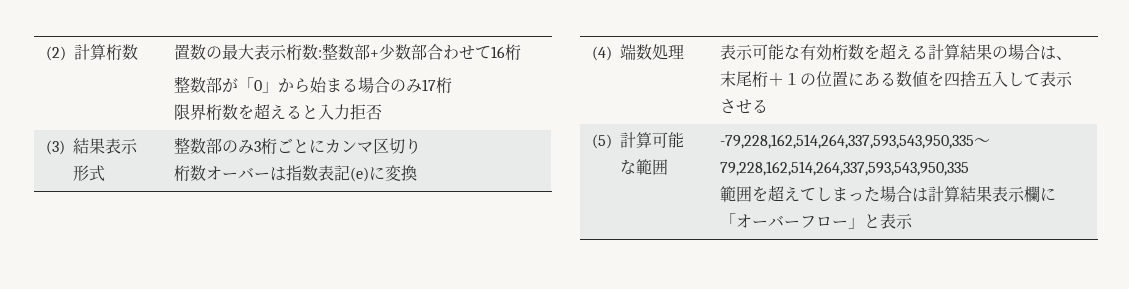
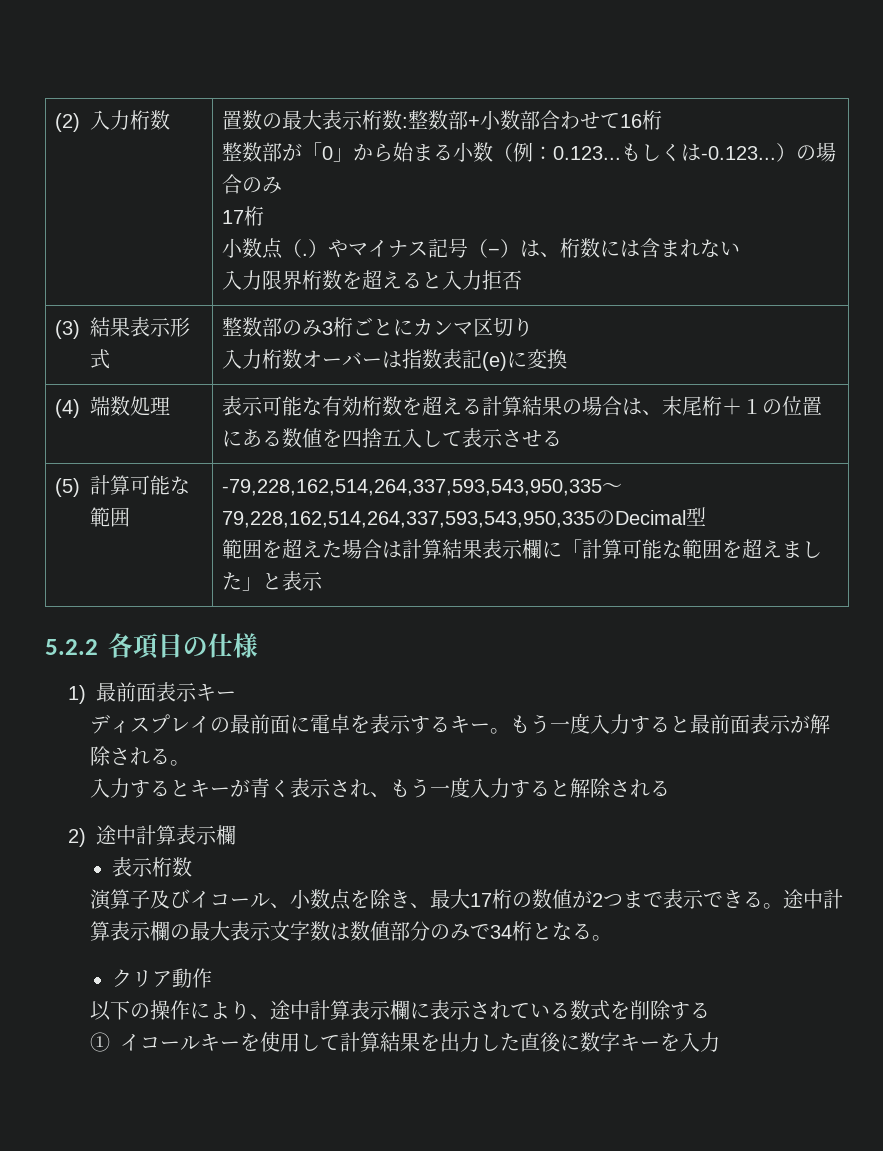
- (2)計算桁数
+ (2)入力桁数
- 置数の最大表示桁数:整数部+少数部合わせて16桁
+ 置数の最大表示桁数:整数部+小数部合わせて16桁
- 整数部が「0」から始まる場合のみ17桁
+ 整数部が「0」から始まる小数（例：0.123...もしくは-0.123...）の場合のみ
+ 17桁
- 限界桁数を超えると入力拒否
+ 小数点（.）やマイナス記号（−）は、桁数には含まれない
+ 入力限界桁数を超えると入力拒否
  (3)結果表示形式 | 整数部のみ3桁ごとにカンマ区切り
- 桁数オーバーは指数表記(e)に変換
+ 入力桁数オーバーは指数表記(e)に変換
- (5)計算可能な範囲 | -79,228,162,514,264,337,593,543,950,335～79,228,162,514,264,337,593,543,950,335
- 範囲を超えてしまった場合は計算結果表示欄に「オーバーフロー」と表示
+ (5)計算可能な範囲 | -79,228,162,514,264,337,593,543,950,335～79,228,162,514,264,337,593,543,950,335のDecimal型
+ 範囲を超えた場合は計算結果表示欄に「計算可能な範囲を超えました」と表示
+ 5.2.2各項目の仕様
+ 1)最前面表示キー
+ ディスプレイの最前面に電卓を表示するキー。もう一度入力すると最前面表示が解除される。
+ 入力するとキーが青く表示され、もう一度入力すると解除される
+ 2)途中計算表示欄
+ 表示桁数
+ 演算子及びイコール、小数点を除き、最大17桁の数値が2つまで表示できる。途中計算表示欄の最大表示文字数は数値部分のみで34桁となる。
+ クリア動作
+ 以下の操作により、途中計算表示欄に表示されている数式を削除する
+ ①イコールキーを使用して計算結果を出力した直後に数字キーを入力

